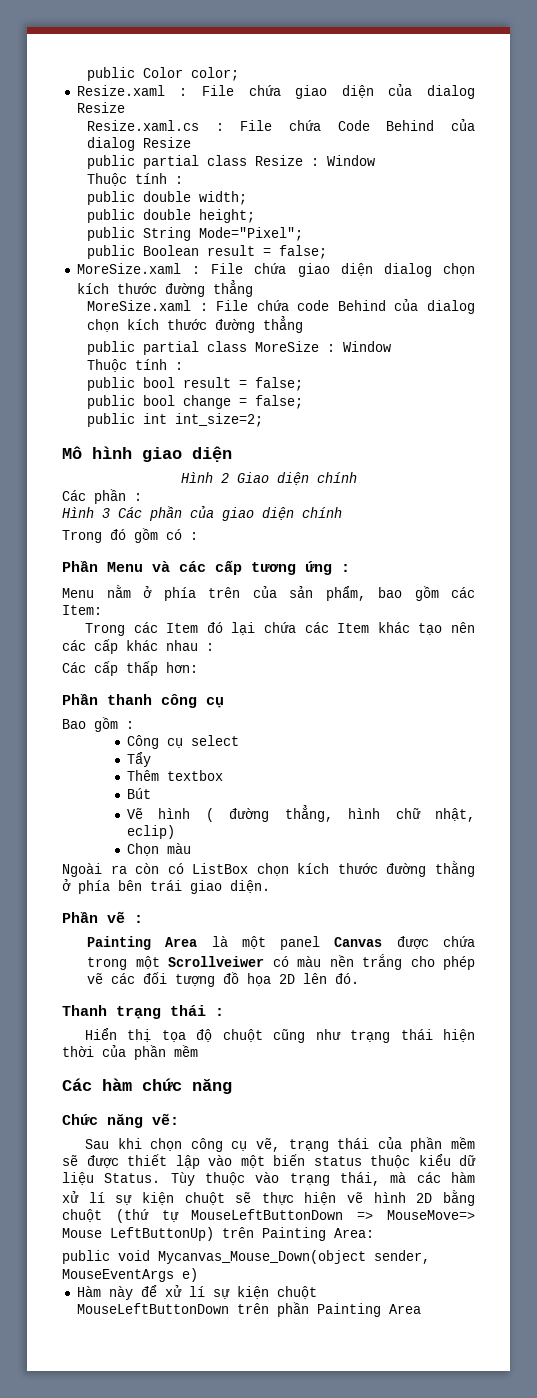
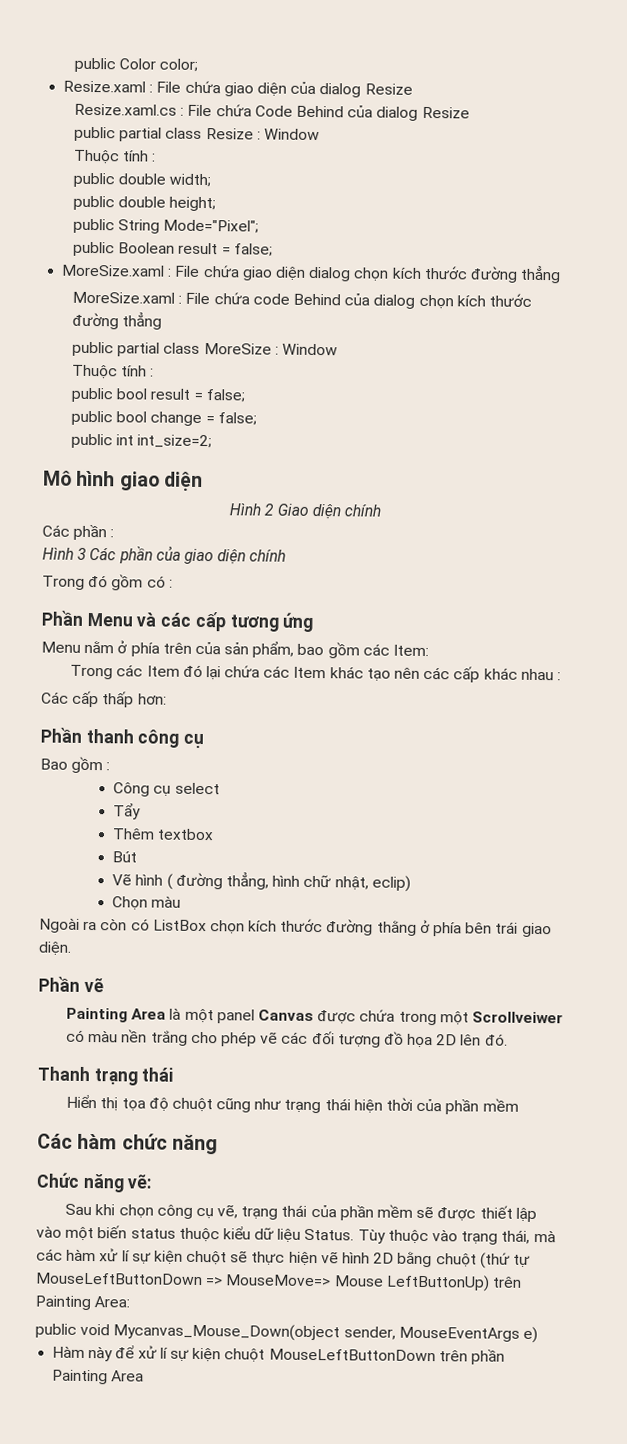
- Phần Menu và các cấp tương ứng :
+ Phần Menu và các cấp tương ứng
- Phần vẽ :
+ Phần vẽ
- Thanh trạng thái :
+ Thanh trạng thái

